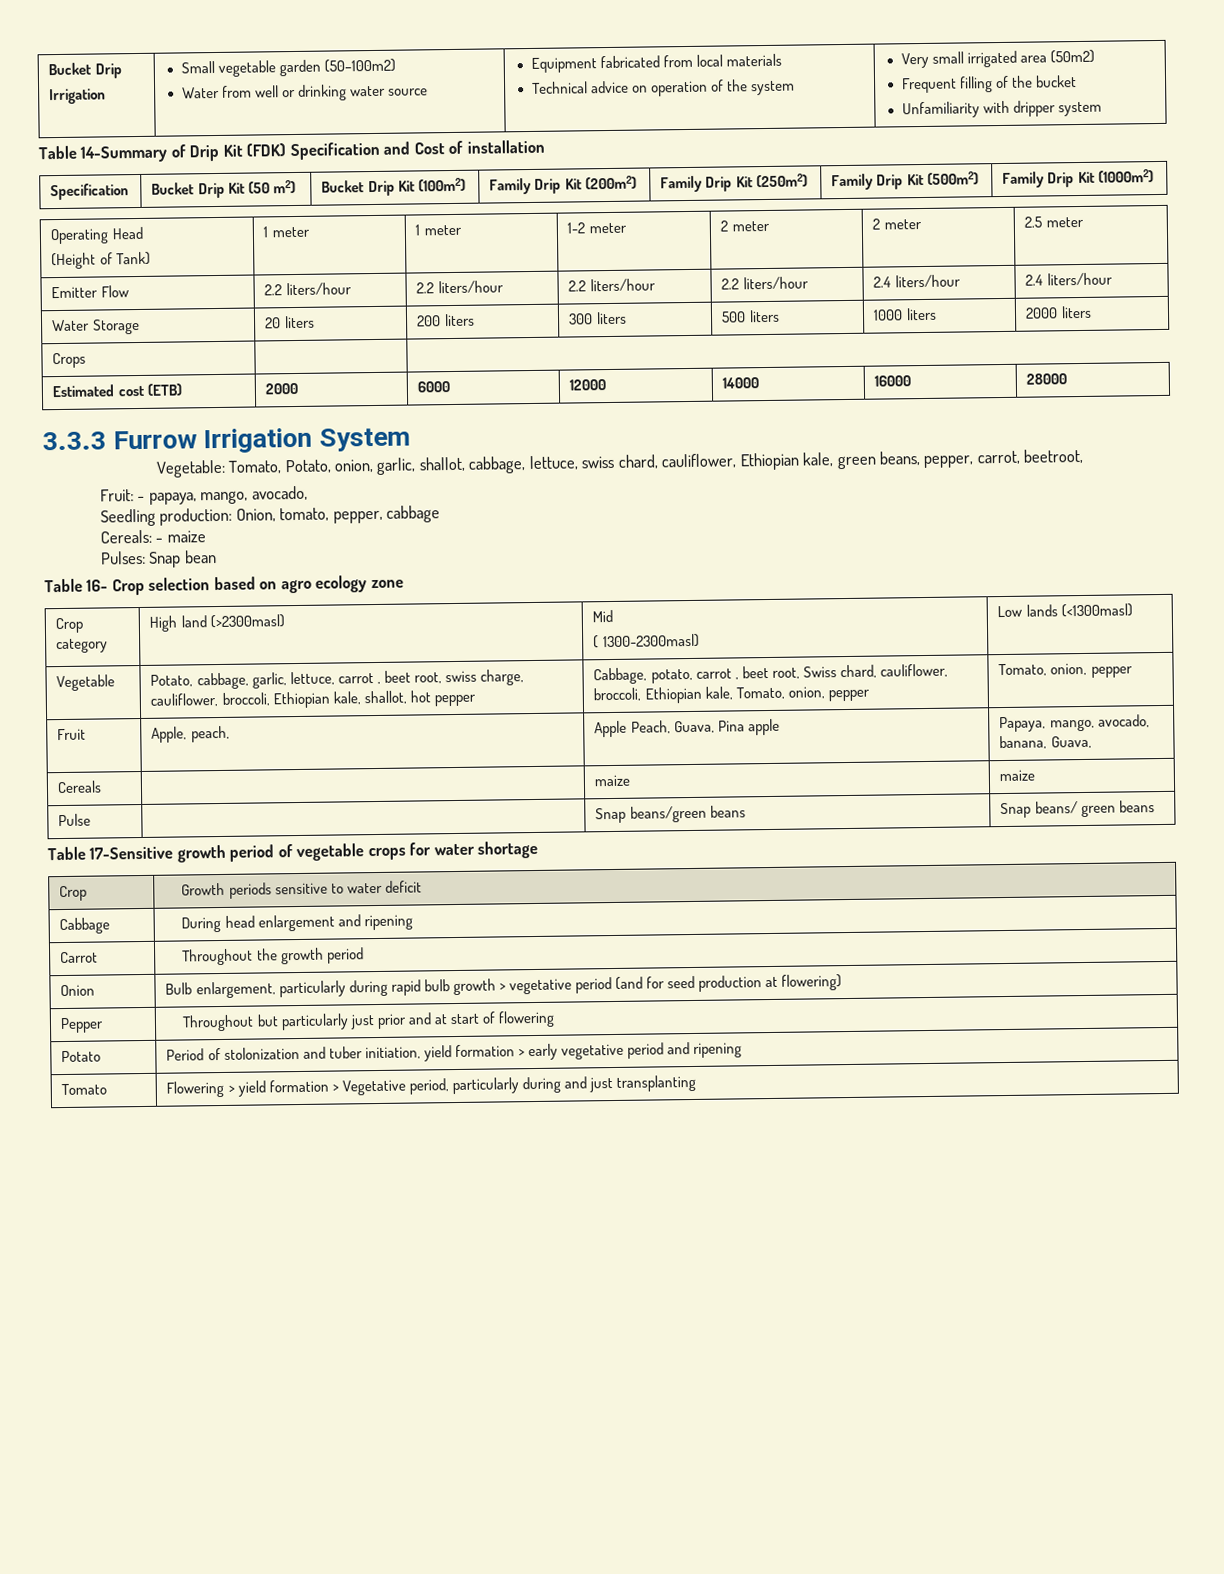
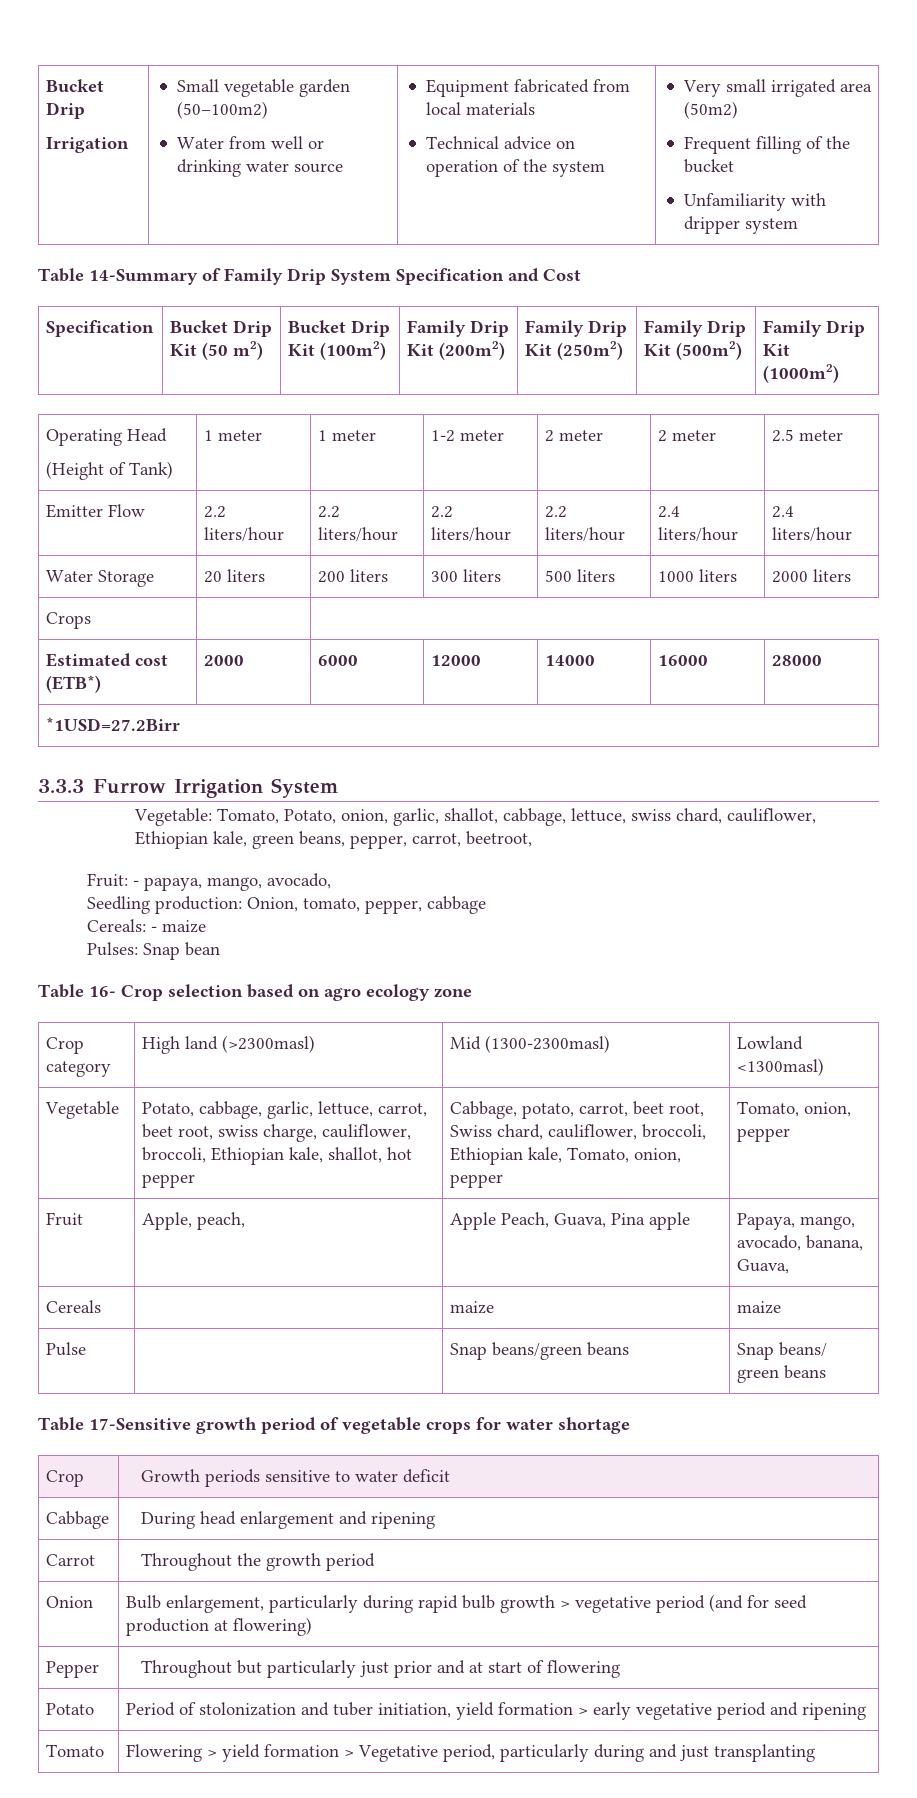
- Table 14-Summary of Drip Kit (FDK) Specification and Cost of installation
+ Table 14-Summary of Family Drip System Specification and Cost
- Estimated cost (ETB) | 2000 | 6000 | 12000 | 14000 | 16000 | 28000
+ Estimated cost (ETB*) | 2000 | 6000 | 12000 | 14000 | 16000 | 28000
+ *1USD=27.2Birr
- Crop category | High land (>2300masl) | Mid
- ( 1300-2300masl) | Low lands (<1300masl)
+ Crop category | High land (>2300masl) | Mid (1300-2300masl) | Lowland <1300masl)
- Vegetable | Potato, cabbage, garlic, lettuce, carrot , beet root, swiss charge, cauliflower, broccoli, Ethiopian kale, shallot, hot pepper | Cabbage, potato, carrot , beet root, Swiss chard, cauliflower, broccoli, Ethiopian kale, Tomato, onion, pepper | Tomato, onion, pepper
+ Vegetable | Potato, cabbage, garlic, lettuce, carrot, beet root, swiss charge, cauliflower, broccoli, Ethiopian kale, shallot, hot pepper | Cabbage, potato, carrot, beet root, Swiss chard, cauliflower, broccoli, Ethiopian kale, Tomato, onion, pepper | Tomato, onion, pepper

